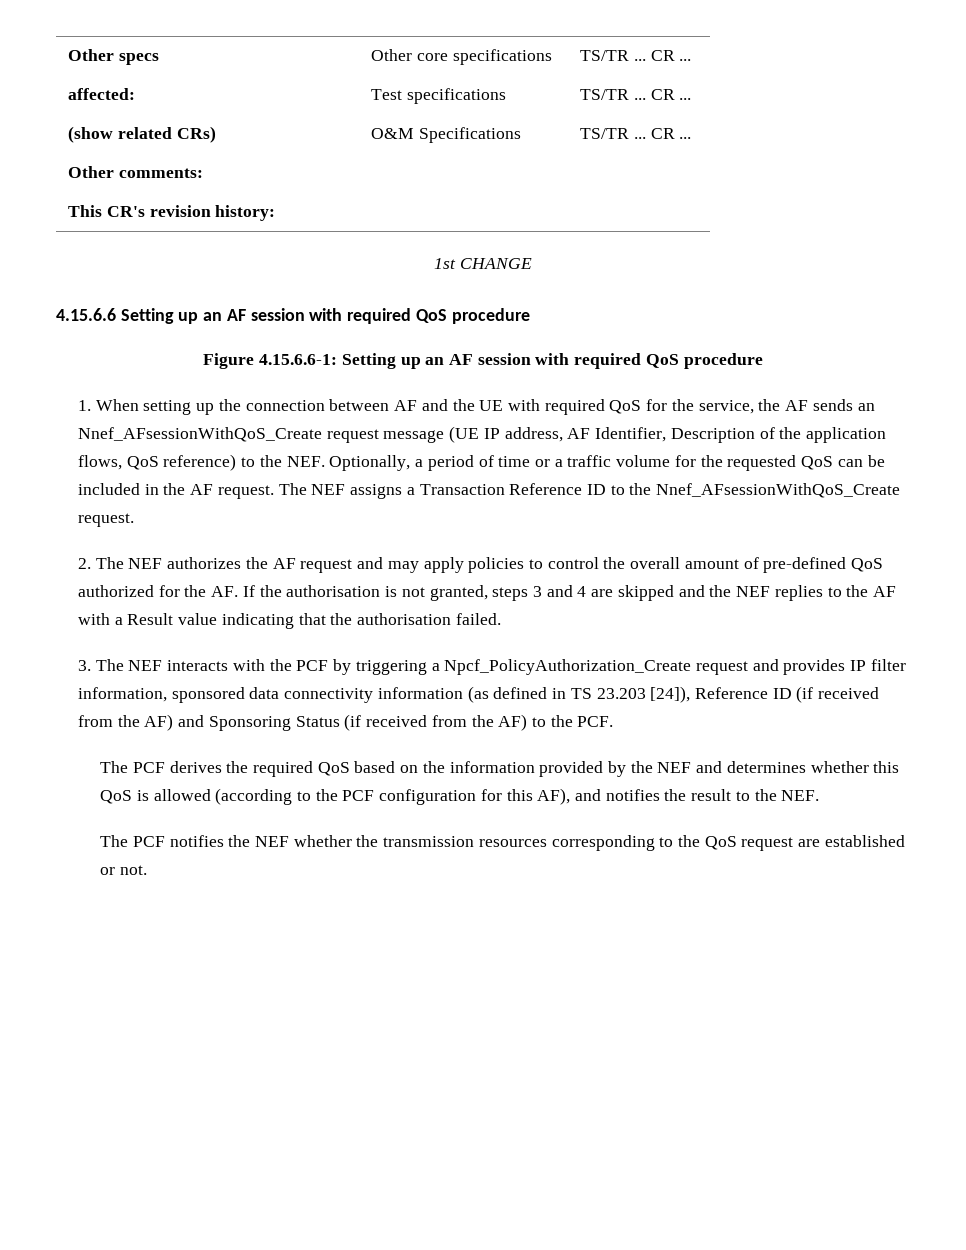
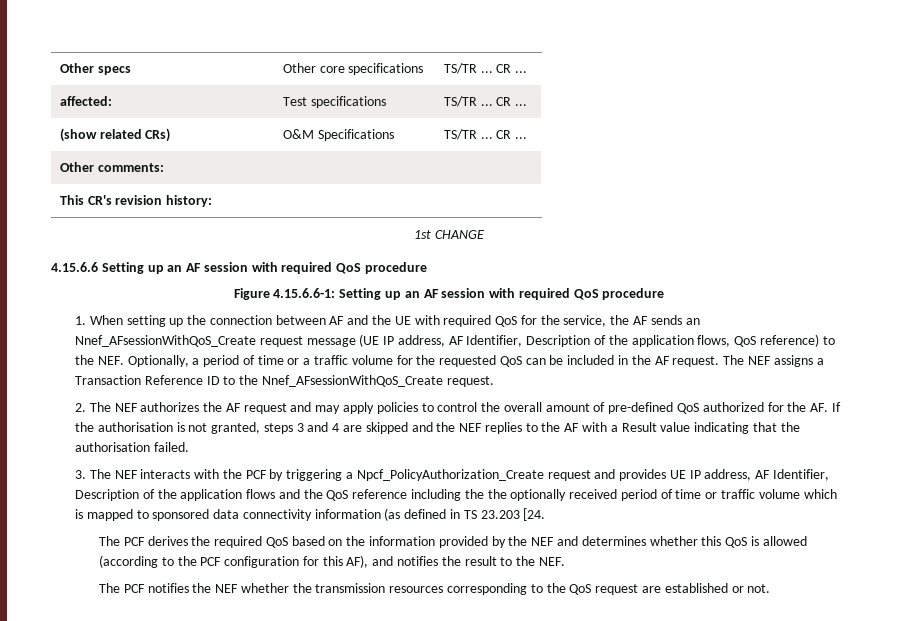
- 3. The NEF interacts with the PCF by triggering a Npcf_PolicyAuthorization_Create request and provides IP filter information, sponsored data connectivity information (as defined in TS 23.203 [24]), Reference ID (if received from the AF) and Sponsoring Status (if received from the AF) to the PCF.
+ 3. The NEF interacts with the PCF by triggering a Npcf_PolicyAuthorization_Create request and provides UE IP address, AF Identifier, Description of the application flows and the QoS reference including the the optionally received period of time or traffic volume which is mapped to sponsored data connectivity information (as defined in TS 23.203 [24.

